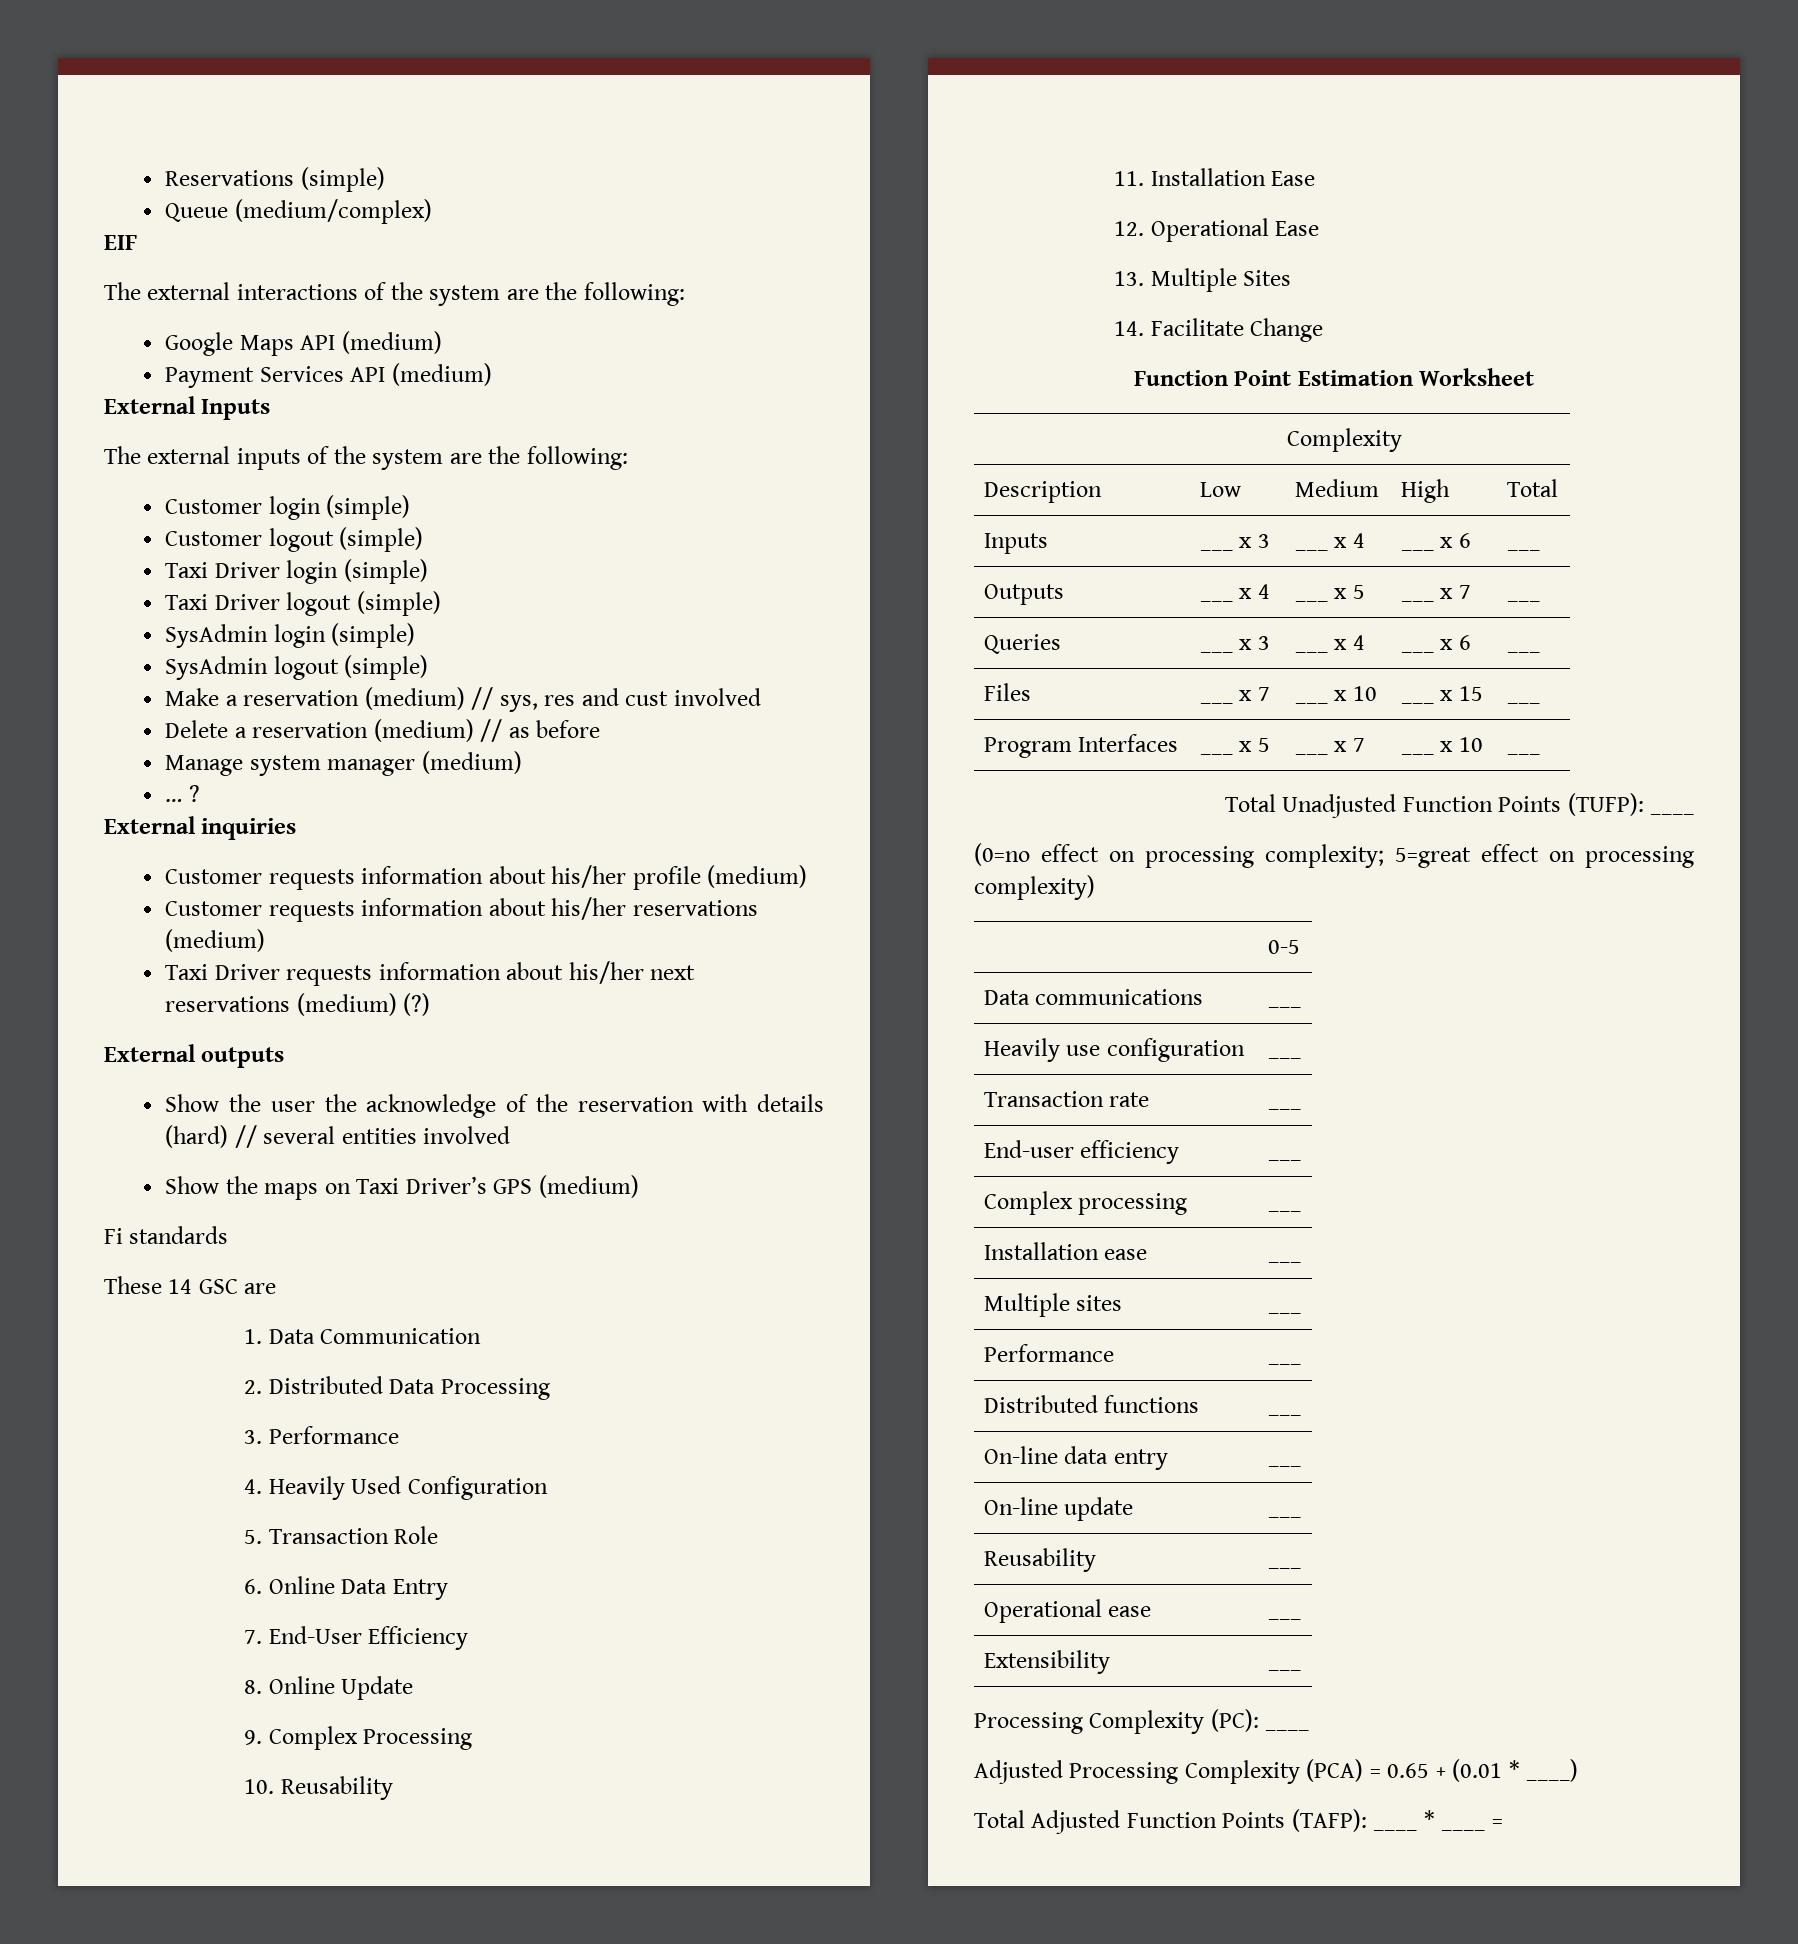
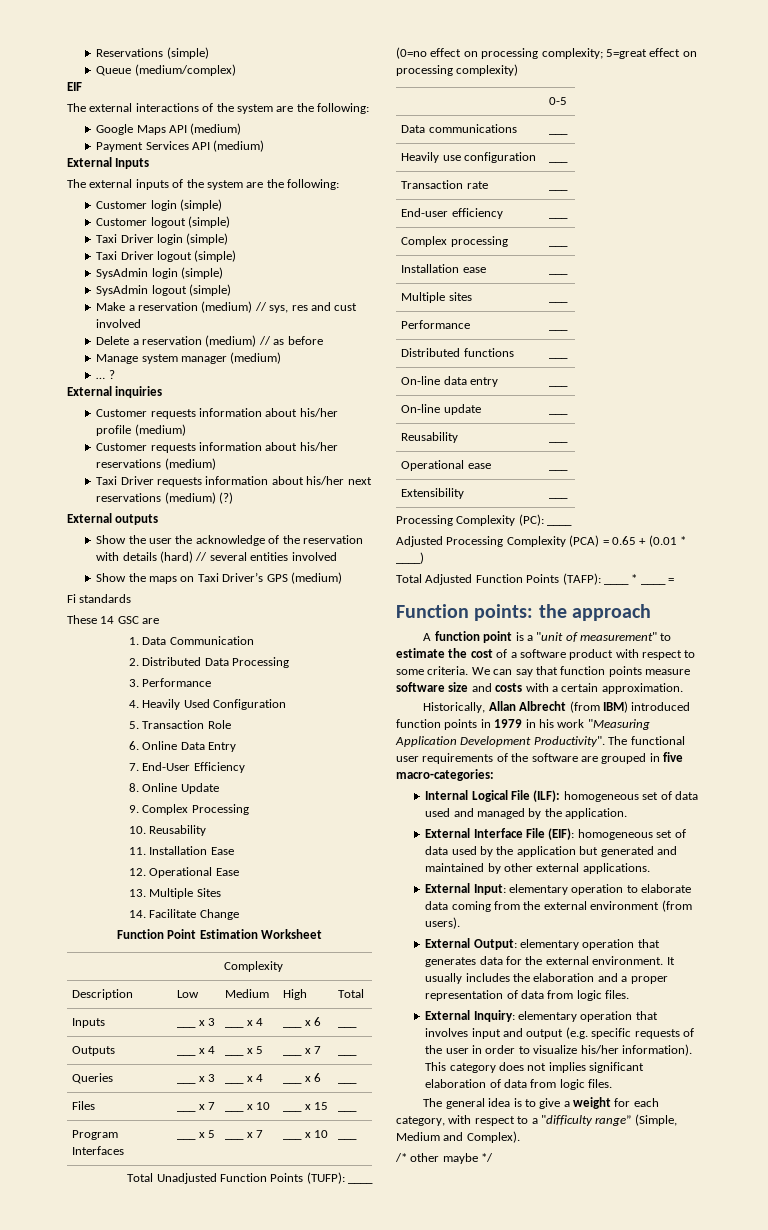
+ Function points: the approach
+ A function point is a "unit of measurement" to estimate the cost of a software product with respect to some criteria. We can say that function points measure software size and costs with a certain approximation.
+ Historically, Allan Albrecht (from IBM) introduced function points in 1979 in his work "Measuring Application Development Productivity". The functional user requirements of the software are grouped in five macro-categories:
+ Internal Logical File (ILF): homogeneous set of data used and managed by the application.
+ External Interface File (EIF): homogeneous set of data used by the application but generated and maintained by other external applications.
+ External Input: elementary operation to elaborate data coming from the external environment (from users).
+ External Output: elementary operation that generates data for the external environment. It usually includes the elaboration and a proper representation of data from logic files.
+ External Inquiry: elementary operation that involves input and output (e.g. specific requests of the user in order to visualize his/her information). This category does not implies significant elaboration of data from logic files.
+ The general idea is to give a weight for each category, with respect to a "difficulty range” (Simple, Medium and Complex).
+ /* other maybe */

